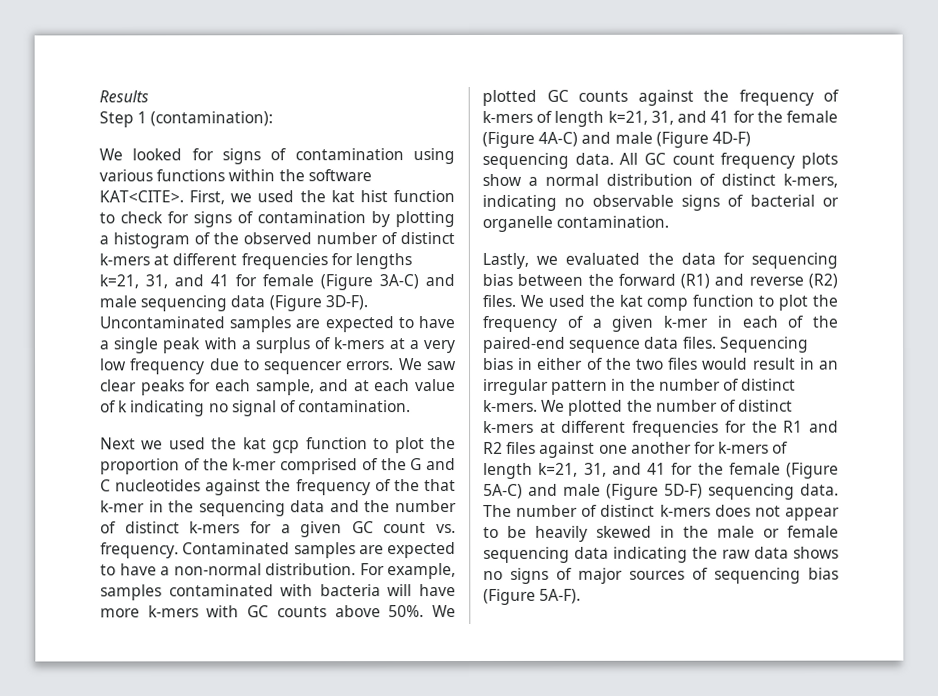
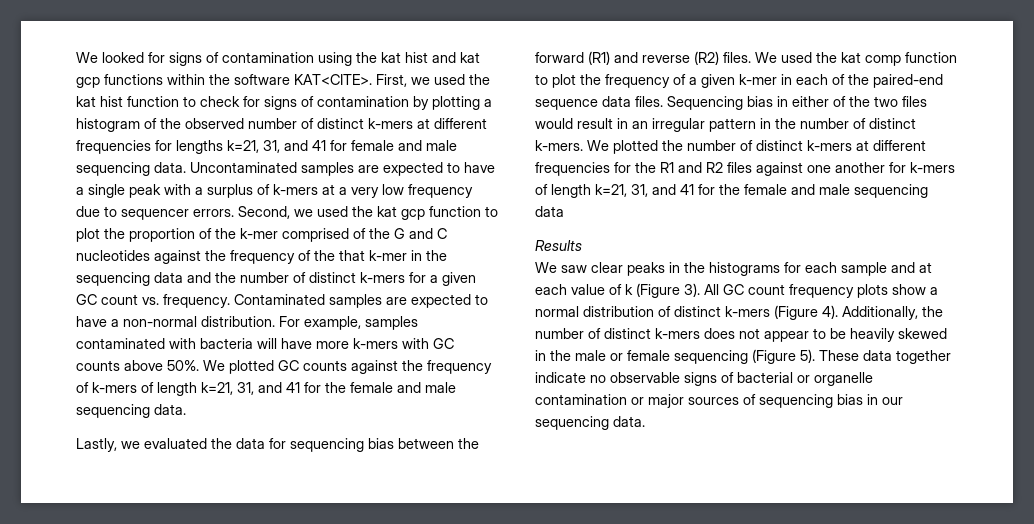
- Results
- Step 1 (contamination):
- We looked for signs of contamination using various functions within the software KAT<CITE>.
+ We looked for signs of contamination using the kat hist and kat gcp functions within the software KAT<CITE>.
- First, we used the kat hist function to check for signs of contamination by plotting a histogram of the observed number of distinct k-mers at different frequencies for lengths k=21, 31, and 41 for female (Figure 3A-C) and male sequencing data (Figure 3D-F).
+ First, we used the kat hist function to check for signs of contamination by plotting a histogram of the observed number of distinct k-mers at different frequencies for lengths k=21, 31, and 41 for female and male sequencing data.
- We saw clear peaks for each sample, and at each value of k indicating no signal of contamination.
- Next we used the kat gcp function to plot the proportion of the k-mer comprised of the G and C nucleotides against the frequency of the that k-mer in the sequencing data and the number of distinct k-mers for a given GC count vs. frequency.
+ Second, we used the kat gcp function to plot the proportion of the k-mer comprised of the G and C nucleotides against the frequency of the that k-mer in the sequencing data and the number of distinct k-mers for a given GC count vs. frequency.
- We plotted GC counts against the frequency of k-mers of length k=21, 31, and 41 for the female (Figure 4A-C) and male (Figure 4D-F) sequencing data. All GC count frequency plots show a normal distribution of distinct k-mers, indicating no observable signs of bacterial or organelle contamination.
+ We plotted GC counts against the frequency of k-mers of length k=21, 31, and 41 for the female and male sequencing data.
- We plotted the number of distinct k-mers at different frequencies for the R1 and R2 files against one another for k-mers of length k=21, 31, and 41 for the female (Figure 5A-C) and male (Figure 5D-F) sequencing data. The number of distinct k-mers does not appear to be heavily skewed in the male or female sequencing data indicating the raw data shows no signs of major sources of sequencing bias (Figure 5A-F).
+ We plotted the number of distinct k-mers at different frequencies for the R1 and R2 files against one another for k-mers of length k=21, 31, and 41 for the female and male sequencing data
+ Results
+ We saw clear peaks in the histograms for each sample and at each value of k (Figure 3). All GC count frequency plots show a normal distribution of distinct k-mers (Figure 4). Additionally, the number of distinct k-mers does not appear to be heavily skewed in the male or female sequencing (Figure 5). These data together indicate no observable signs of bacterial or organelle contamination or major sources of sequencing bias in our sequencing data.

